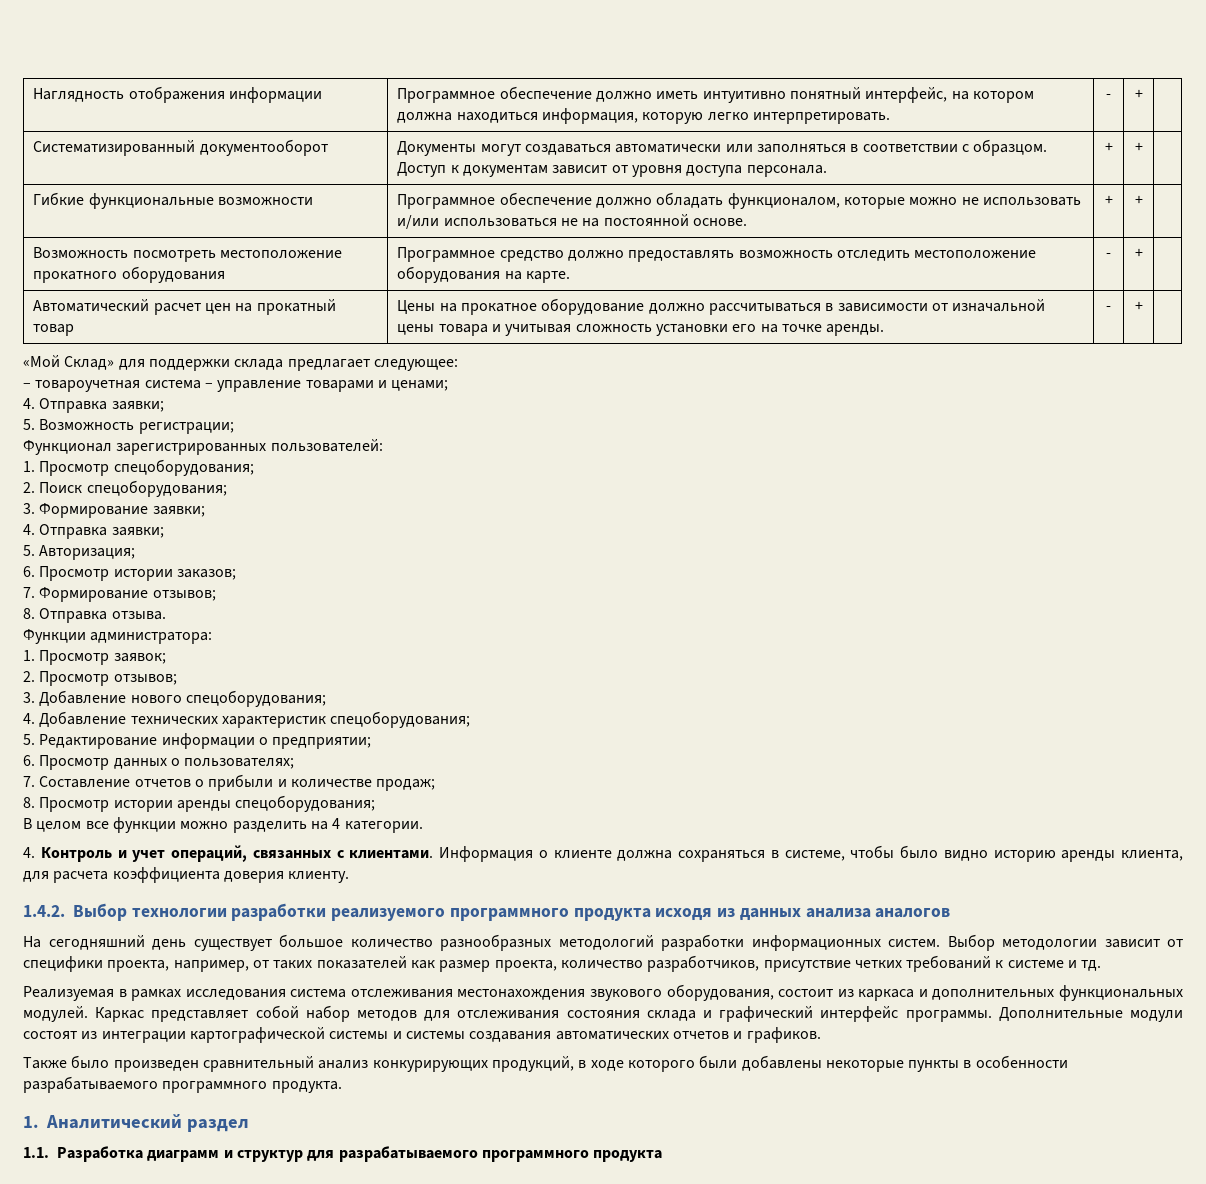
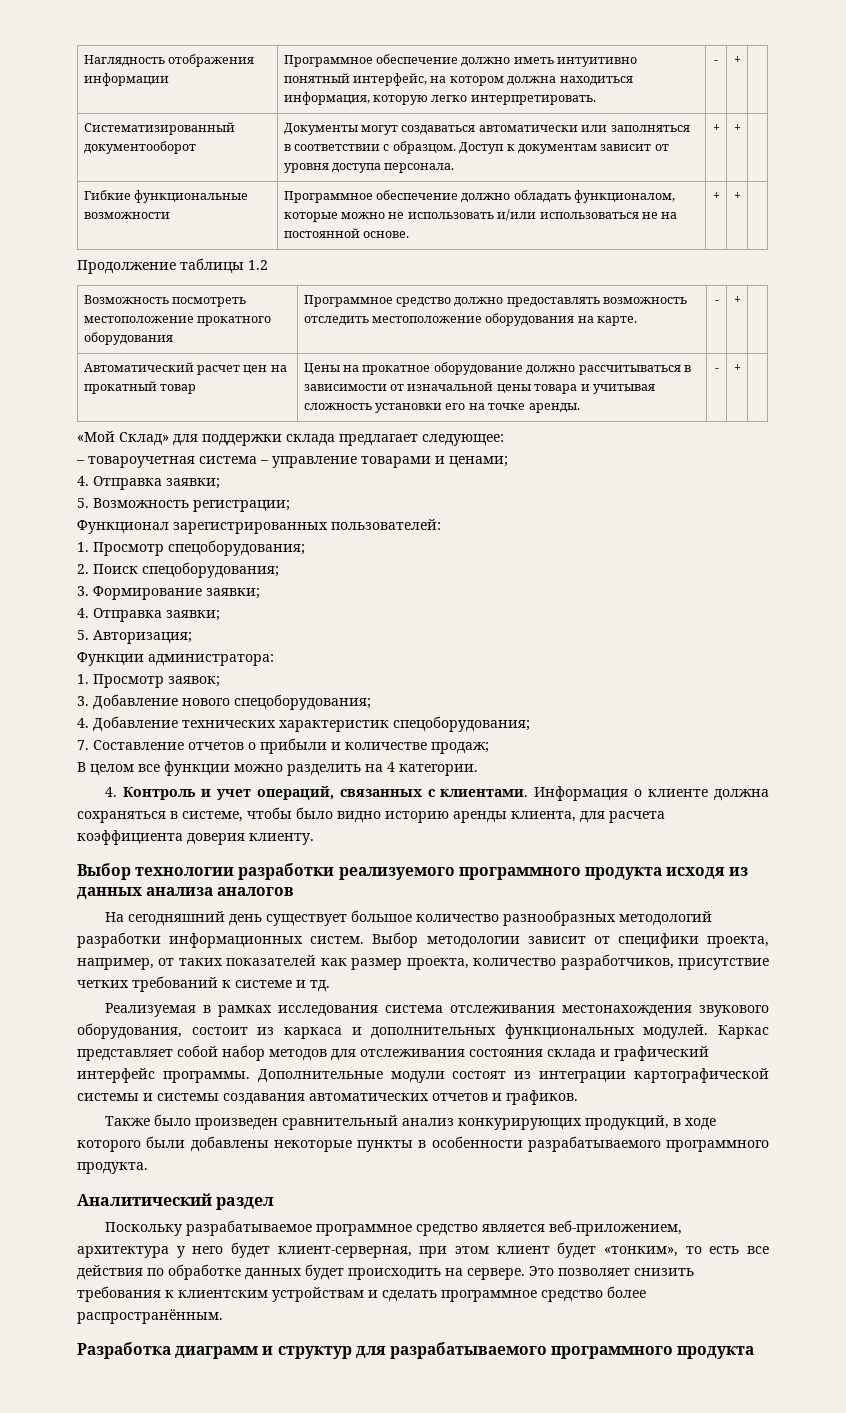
+ Продолжение таблицы 1.2
- 6. Просмотр истории заказов;
- 7. Формирование отзывов;
- 8. Отправка отзыва.
- 2. Просмотр отзывов;
- 5. Редактирование информации о предприятии;
- 6. Просмотр данных о пользователях;
- 8. Просмотр истории аренды спецоборудования;
- 1.4.2. Выбор технологии разработки реализуемого программного продукта исходя из данных анализа аналогов
+ Выбор технологии разработки реализуемого программного продукта исходя из данных анализа аналогов
- 1. Аналитический раздел
+ Аналитический раздел
- 1.1. Разработка диаграмм и структур для разрабатываемого программного продукта
+ Поскольку разрабатываемое программное средство является веб-приложением, архитектура у него будет клиент-серверная, при этом клиент будет «тонким», то есть все действия по обработке данных будет происходить на сервере. Это позволяет снизить требования к клиентским устройствам и сделать программное средство более распространённым.
+ Разработка диаграмм и структур для разрабатываемого программного продукта

